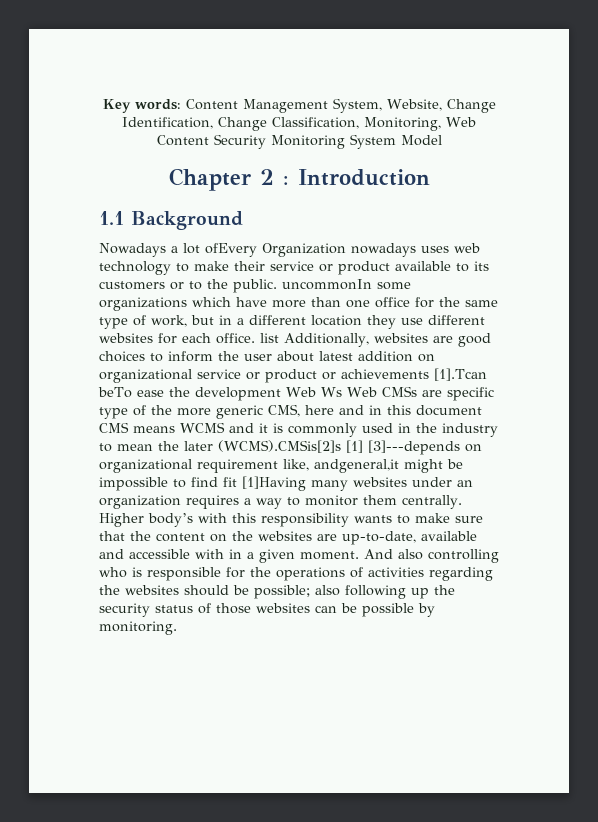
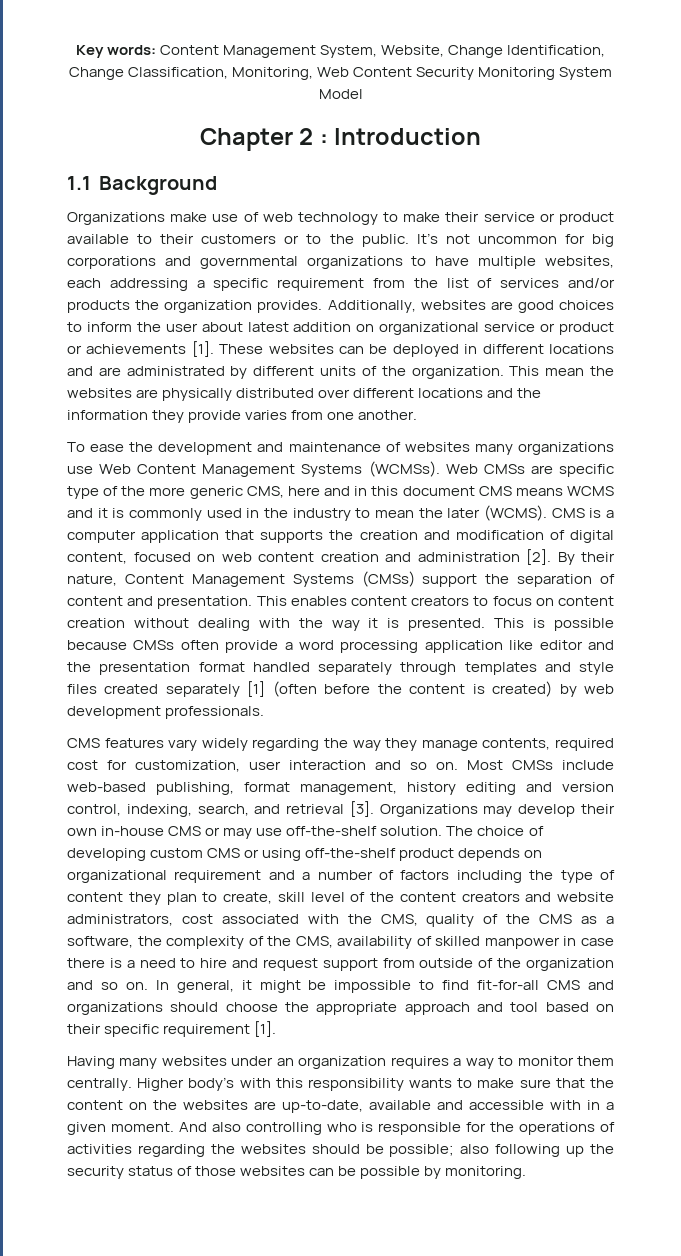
- Nowadays a lot ofEvery Organization nowadays uses web technology to make their service or product available to its customers or to the public. uncommonIn some organizations which have more than one office for the same type of work, but in a different location they use different websites for each office. list Additionally, websites are good choices to inform the user about latest addition on organizational service or product or achievements [1].Tcan beTo ease the development Web Ws Web CMSs are specific type of the more generic CMS, here and in this document CMS means WCMS and it is commonly used in the industry to mean the later (WCMS).CMSis[2]s [1] [3]---depends on organizational requirement like, andgeneral,it might be impossible to find fit [1]Having many websites under an organization requires a way to monitor them centrally.
+ Organizations make use of web technology to make their service or product available to their customers or to the public. It’s not uncommon for big corporations and governmental organizations to have multiple websites, each addressing a specific requirement from the list of services and/or products the organization provides. Additionally, websites are good choices to inform the user about latest addition on organizational service or product or achievements [1]. These websites can be deployed in different locations and are administrated by different units of the organization. This mean the websites are physically distributed over different locations and the information they provide varies from one another.
+ To ease the development and maintenance of websites many organizations use Web Content Management Systems (WCMSs). Web CMSs are specific type of the more generic CMS, here and in this document CMS means WCMS and it is commonly used in the industry to mean the later (WCMS). CMS is a computer application that supports the creation and modification of digital content, focused on web content creation and administration [2]. By their nature, Content Management Systems (CMSs) support the separation of content and presentation. This enables content creators to focus on content creation without dealing with the way it is presented. This is possible because CMSs often provide a word processing application like editor and the presentation format handled separately through templates and style files created separately [1] (often before the content is created) by web development professionals.
+ CMS features vary widely regarding the way they manage contents, required cost for customization, user interaction and so on. Most CMSs include web-based publishing, format management, history editing and version control, indexing, search, and retrieval [3]. Organizations may develop their own in-house CMS or may use off-the-shelf solution. The choice of developing custom CMS or using off-the-shelf product depends on organizational requirement and a number of factors including the type of content they plan to create, skill level of the content creators and website administrators, cost associated with the CMS, quality of the CMS as a software, the complexity of the CMS, availability of skilled manpower in case there is a need to hire and request support from outside of the organization and so on. In general, it might be impossible to find fit-for-all CMS and organizations should choose the appropriate approach and tool based on their specific requirement [1].
+ Having many websites under an organization requires a way to monitor them centrally.

